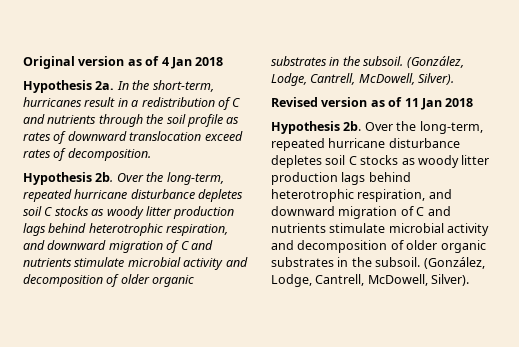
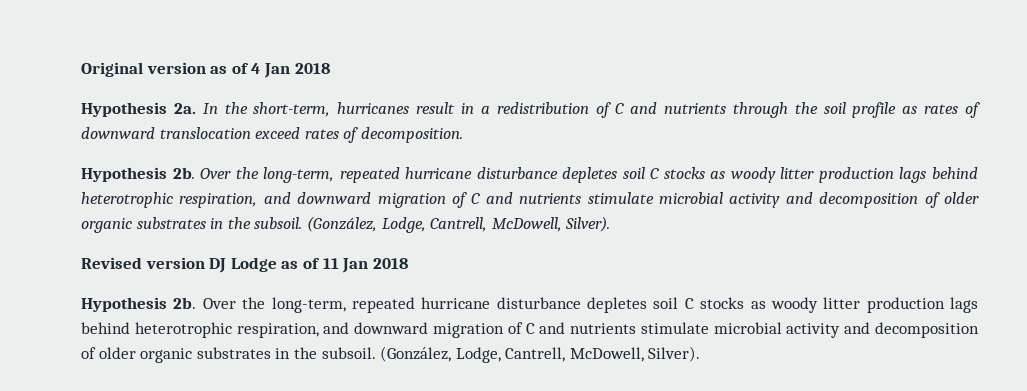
- Revised version as of 11 Jan 2018
+ Revised version DJ Lodge as of 11 Jan 2018

